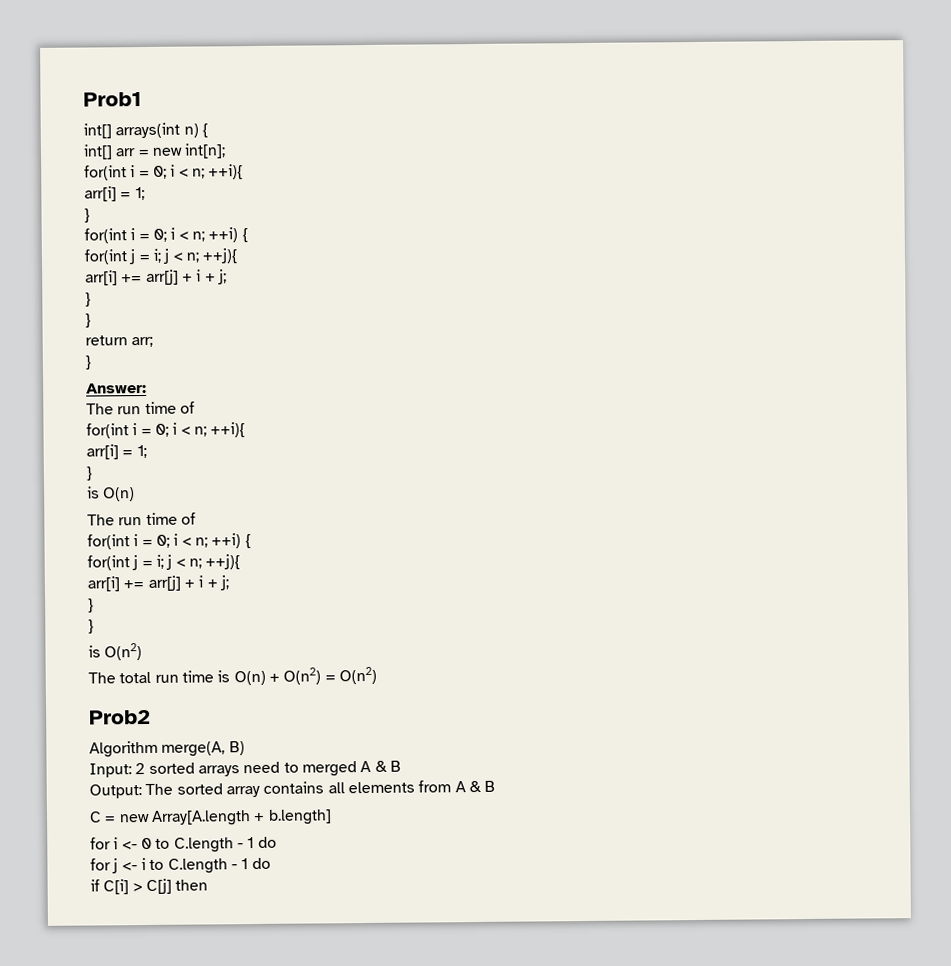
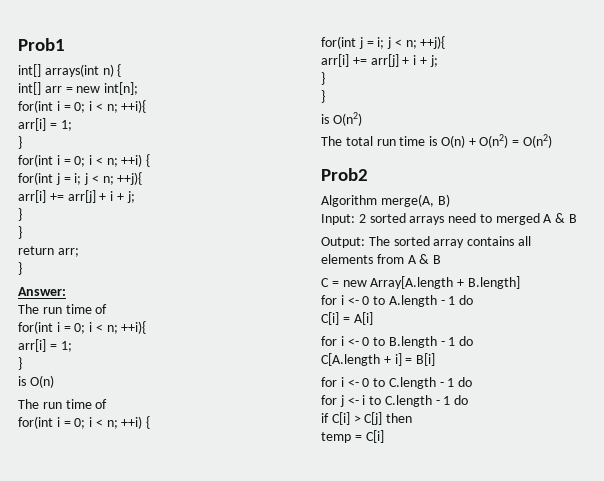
- C = new Array[A.length + b.length]
+ C = new Array[A.length + B.length]
+ for i <- 0 to A.length - 1 do
+ C[i] = A[i]
+ for i <- 0 to B.length - 1 do
+ C[A.length + i] = B[i]
+ temp = C[i]

